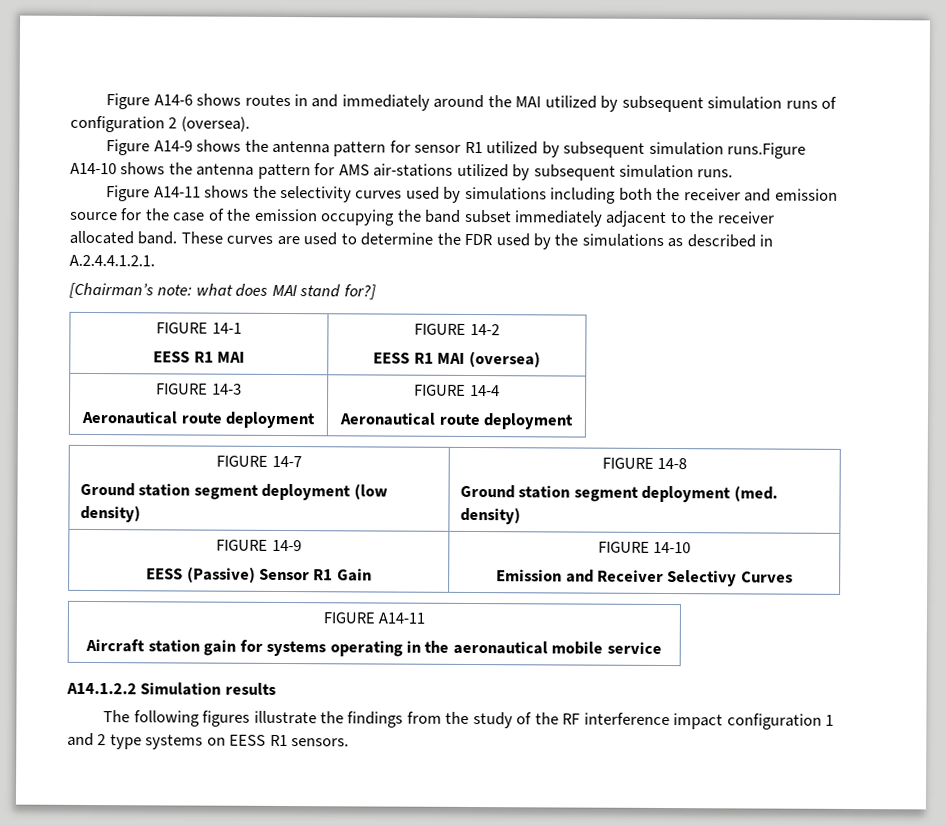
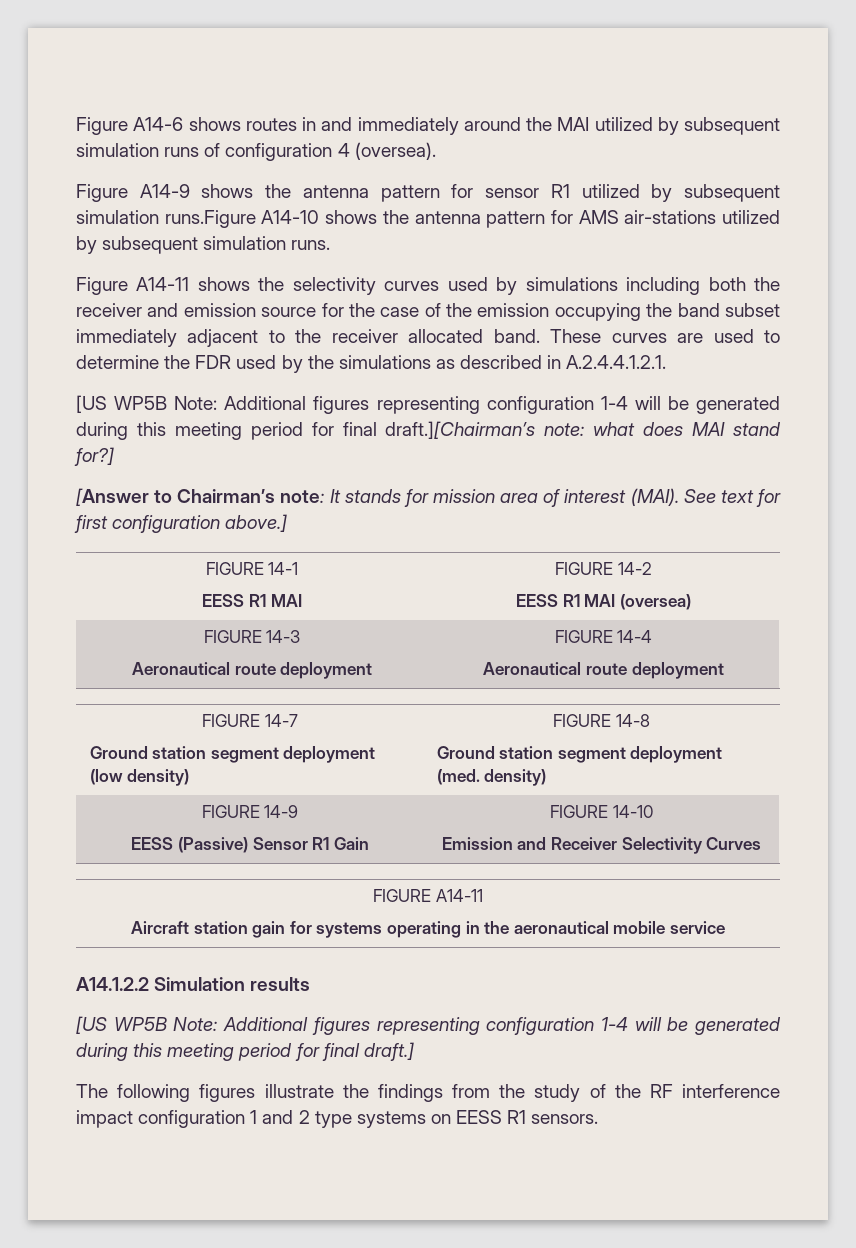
- Figure A14-6 shows routes in and immediately around the MAI utilized by subsequent simulation runs of configuration 2 (oversea).
+ Figure A14-6 shows routes in and immediately around the MAI utilized by subsequent simulation runs of configuration 4 (oversea).
- [Chairman’s note: what does MAI stand for?]
+ [US WP5B Note: Additional figures representing configuration 1-4 will be generated during this meeting period for final draft.][Chairman’s note: what does MAI stand for?]
+ [Answer to Chairman’s note: It stands for mission area of interest (MAI). See text for first configuration above.]
  FIGURE 14-9
  EESS (Passive) Sensor R1 Gain | FIGURE 14-10
- Emission and Receiver Selectivy Curves
+ Emission and Receiver Selectivity Curves
+ [US WP5B Note: Additional figures representing configuration 1-4 will be generated during this meeting period for final draft.]

